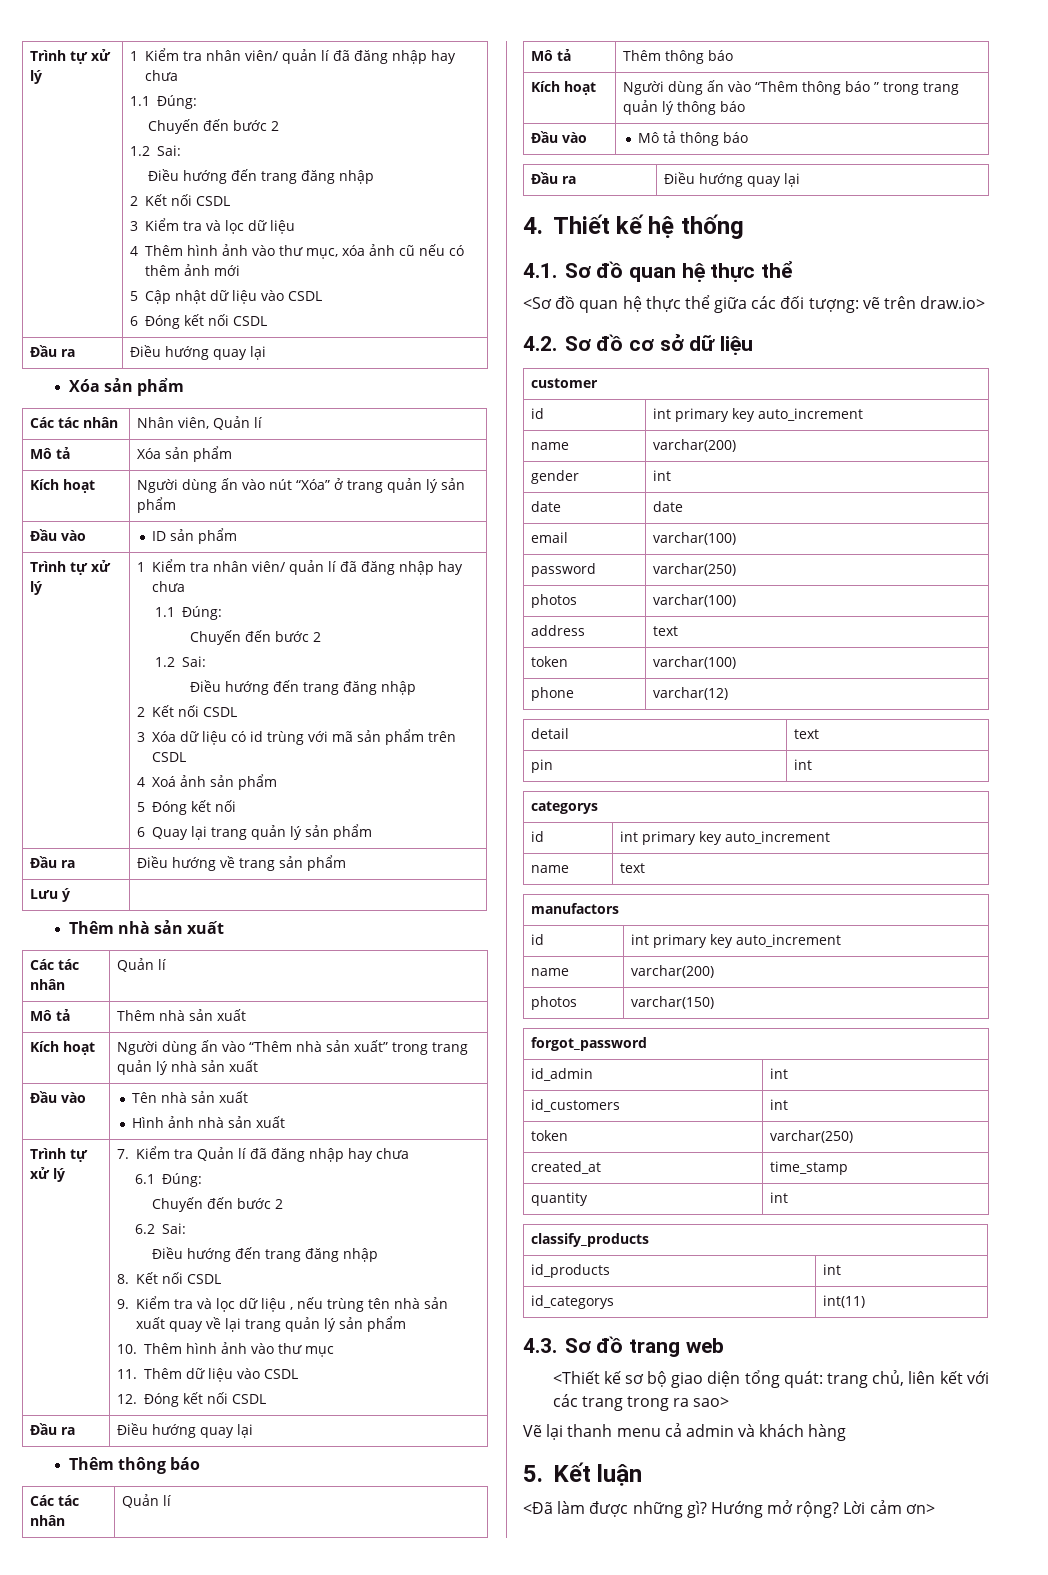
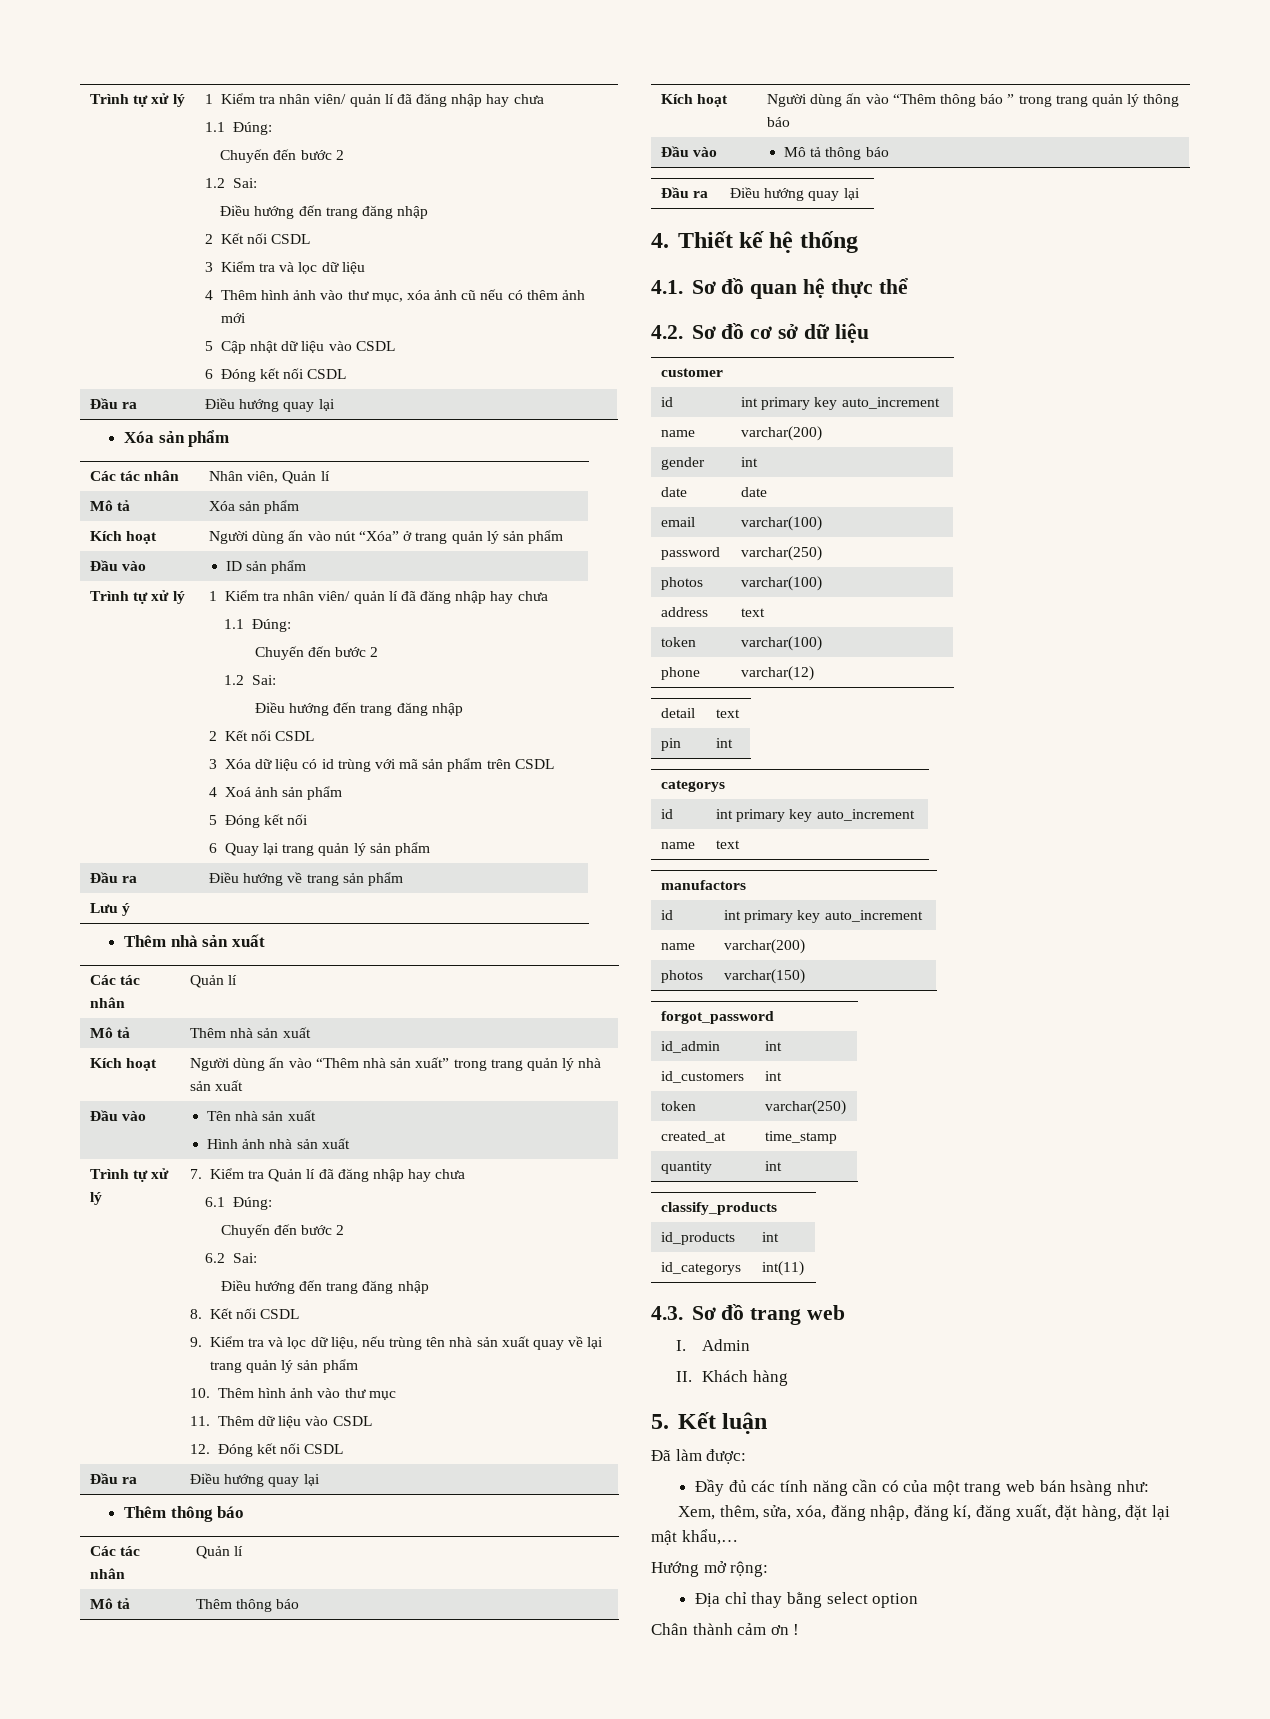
- 9. Kiểm tra và lọc dữ liệu , nếu trùng tên nhà sản xuất quay về lại trang quản lý sản phẩm
+ 9. Kiểm tra và lọc dữ liệu, nếu trùng tên nhà sản xuất quay về lại trang quản lý sản phẩm
- <Sơ đồ quan hệ thực thể giữa các đối tượng: vẽ trên draw.io>
- <Thiết kế sơ bộ giao diện tổng quát: trang chủ, liên kết với các trang trong ra sao>
- Vẽ lại thanh menu cả admin và khách hàng
+ I. Admin
+ II. Khách hàng
  5. Kết luận
- <Đã làm được những gì? Hướng mở rộng? Lời cảm ơn>
+ Đã làm được:
+ Đầy đủ các tính năng cần có của một trang web bán hsàng như:
+ Xem, thêm, sửa, xóa, đăng nhập, đăng kí, đăng xuất, đặt hàng, đặt lại mật khẩu,…
+ Hướng mở rộng:
+ Địa chỉ thay bằng select option
+ Chân thành cảm ơn !

